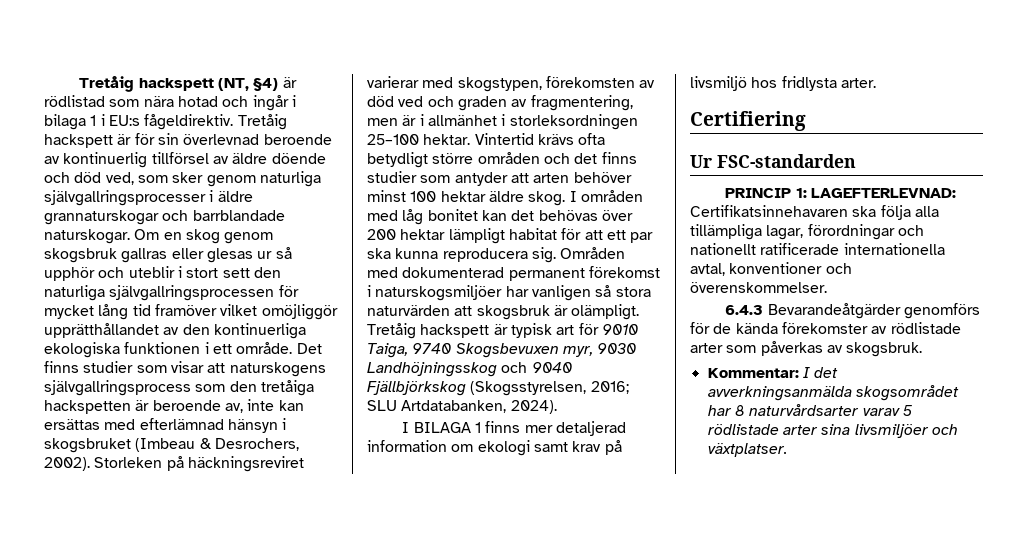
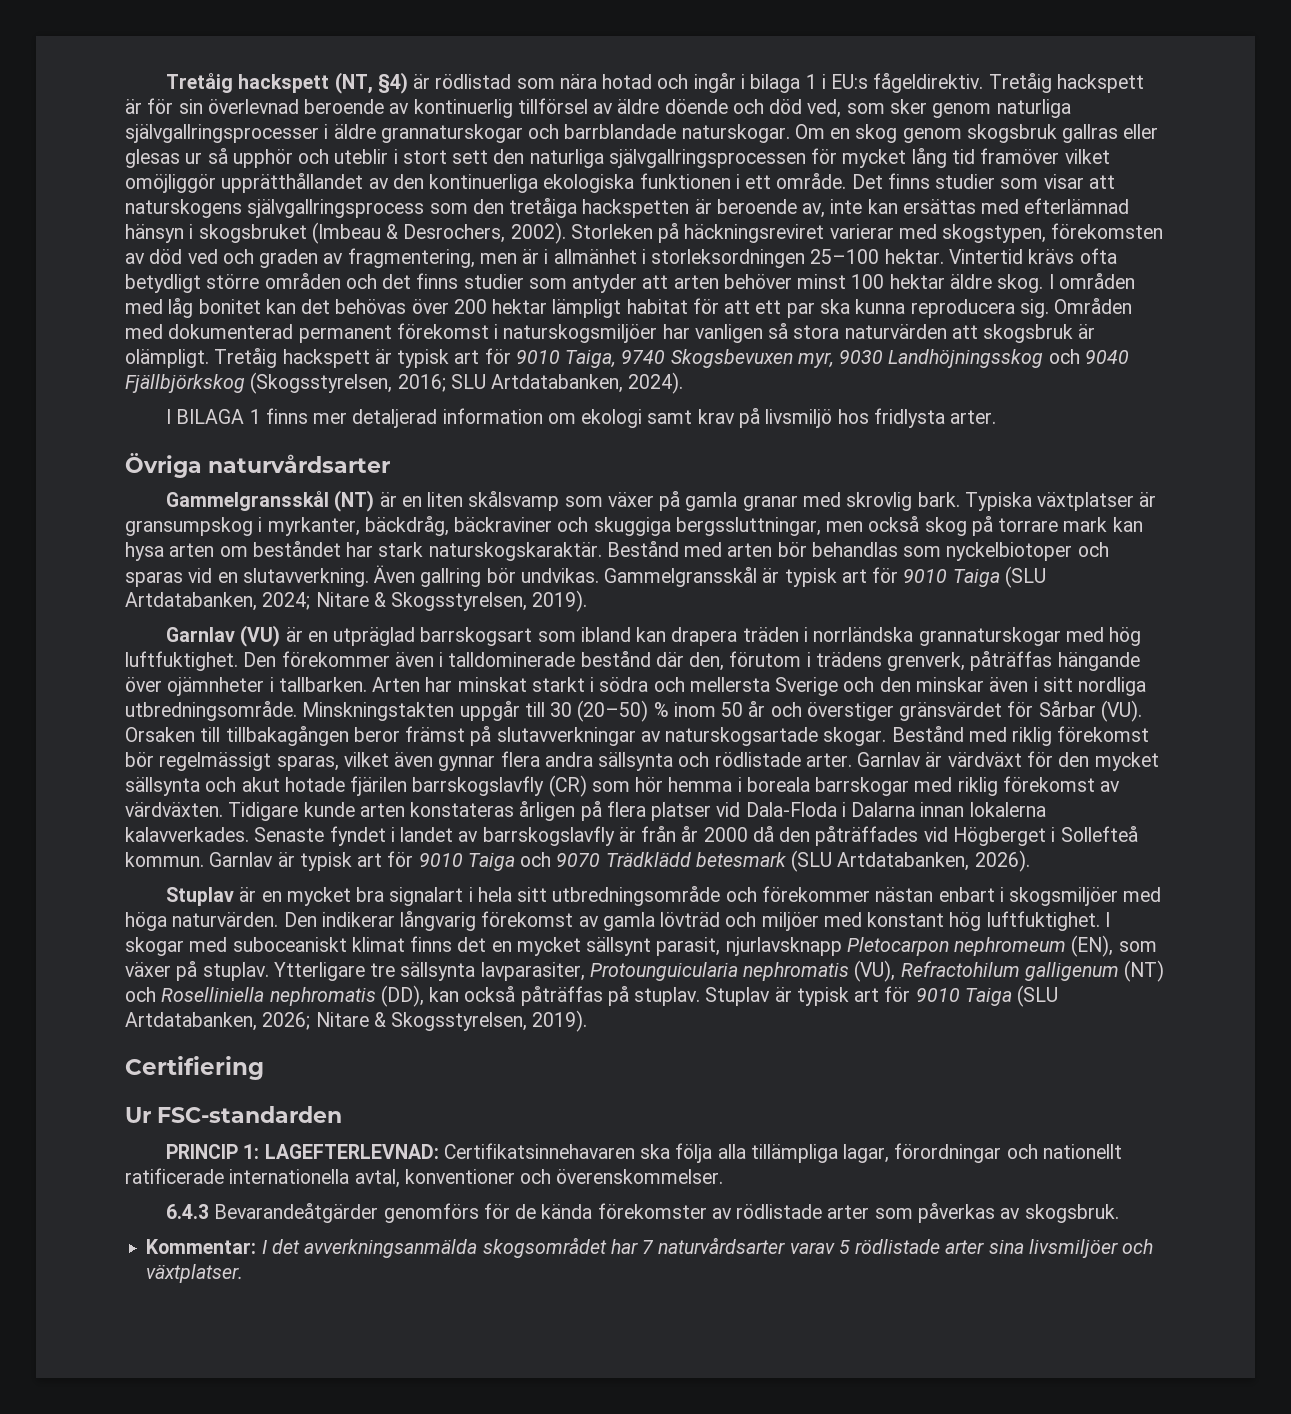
+ Övriga naturvårdsarter
+ Gammelgransskål (NT) är en liten skålsvamp som växer på gamla granar med skrovlig bark. Typiska växtplatser är gransumpskog i myrkanter, bäckdråg, bäckraviner och skuggiga bergssluttningar, men också skog på torrare mark kan hysa arten om beståndet har stark naturskogskaraktär. Bestånd med arten bör behandlas som nyckelbiotoper och sparas vid en slutavverkning. Även gallring bör undvikas. Gammelgransskål är typisk art för 9010 Taiga (SLU Artdatabanken, 2024; Nitare & Skogsstyrelsen, 2019).
+ Garnlav (VU) är en utpräglad barrskogsart som ibland kan drapera träden i norrländska grannaturskogar med hög luftfuktighet. Den förekommer även i talldominerade bestånd där den, förutom i trädens grenverk, påträffas hängande över ojämnheter i tallbarken. Arten har minskat starkt i södra och mellersta Sverige och den minskar även i sitt nordliga utbredningsområde. Minskningstakten uppgår till 30 (20–50) % inom 50 år och överstiger gränsvärdet för Sårbar (VU). Orsaken till tillbakagången beror främst på slutavverkningar av naturskogsartade skogar. Bestånd med riklig förekomst bör regelmässigt sparas, vilket även gynnar flera andra sällsynta och rödlistade arter. Garnlav är värdväxt för den mycket sällsynta och akut hotade fjärilen barrskogslavfly (CR) som hör hemma i boreala barrskogar med riklig förekomst av värdväxten. Tidigare kunde arten konstateras årligen på flera platser vid Dala-Floda i Dalarna innan lokalerna kalavverkades. Senaste fyndet i landet av barrskogslavfly är från år 2000 då den påträffades vid Högberget i Sollefteå kommun. Garnlav är typisk art för 9010 Taiga och 9070 Trädklädd betesmark (SLU Artdatabanken, 2026).
+ Stuplav är en mycket bra signalart i hela sitt utbredningsområde och förekommer nästan enbart i skogsmiljöer med höga naturvärden. Den indikerar långvarig förekomst av gamla lövträd och miljöer med konstant hög luftfuktighet. I skogar med suboceaniskt klimat finns det en mycket sällsynt parasit, njurlavsknapp Pletocarpon nephromeum (EN), som växer på stuplav. Ytterligare tre sällsynta lavparasiter, Protounguicularia nephromatis (VU), Refractohilum galligenum (NT) och Roselliniella nephromatis (DD), kan också påträffas på stuplav. Stuplav är typisk art för 9010 Taiga (SLU Artdatabanken, 2026; Nitare & Skogsstyrelsen, 2019).
- Kommentar: I det avverkningsanmälda skogsområdet har 8 naturvårdsarter varav 5 rödlistade arter sina livsmiljöer och växtplatser.
+ Kommentar: I det avverkningsanmälda skogsområdet har 7 naturvårdsarter varav 5 rödlistade arter sina livsmiljöer och växtplatser.

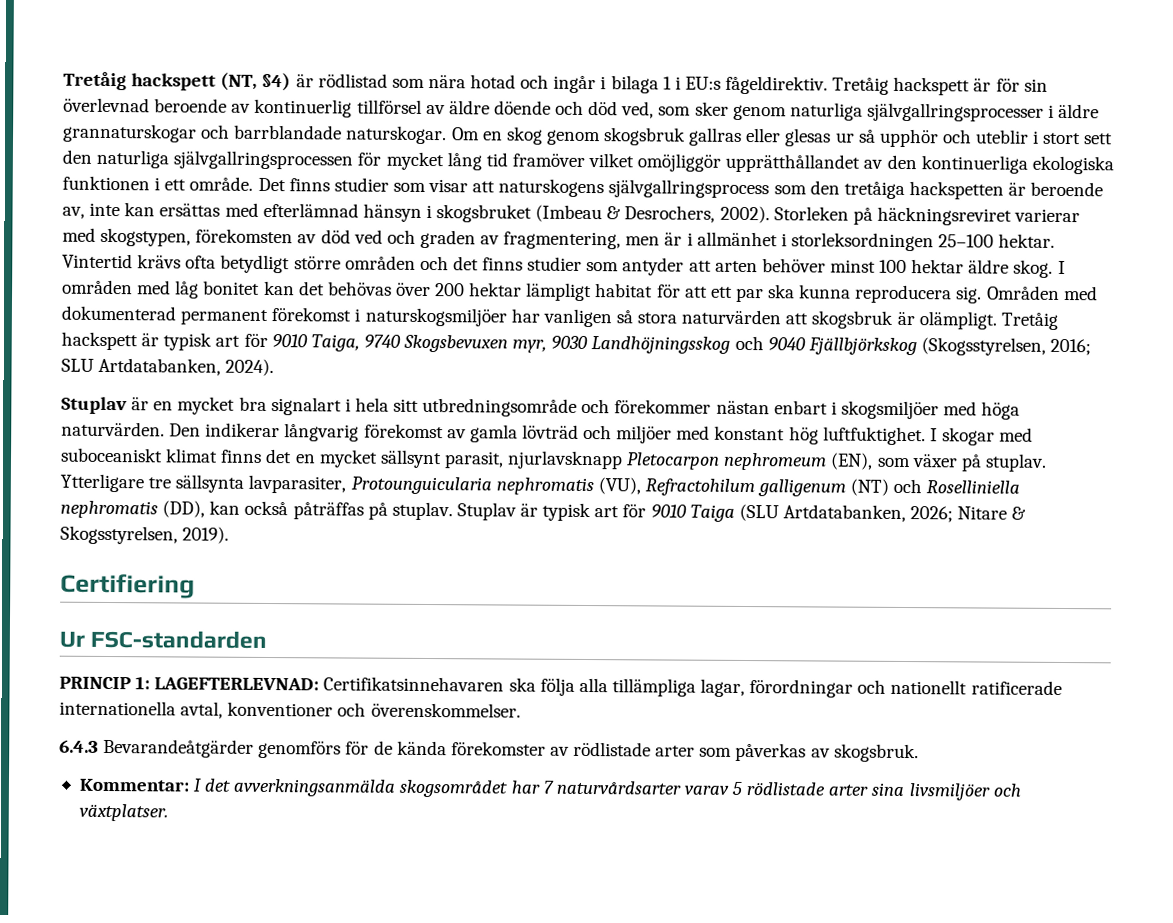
- I BILAGA 1 finns mer detaljerad information om ekologi samt krav på livsmiljö hos fridlysta arter.
- Övriga naturvårdsarter
- Gammelgransskål (NT) är en liten skålsvamp som växer på gamla granar med skrovlig bark. Typiska växtplatser är gransumpskog i myrkanter, bäckdråg, bäckraviner och skuggiga bergssluttningar, men också skog på torrare mark kan hysa arten om beståndet har stark naturskogskaraktär. Bestånd med arten bör behandlas som nyckelbiotoper och sparas vid en slutavverkning. Även gallring bör undvikas. Gammelgransskål är typisk art för 9010 Taiga (SLU Artdatabanken, 2024; Nitare & Skogsstyrelsen, 2019).
- Garnlav (VU) är en utpräglad barrskogsart som ibland kan drapera träden i norrländska grannaturskogar med hög luftfuktighet. Den förekommer även i talldominerade bestånd där den, förutom i trädens grenverk, påträffas hängande över ojämnheter i tallbarken. Arten har minskat starkt i södra och mellersta Sverige och den minskar även i sitt nordliga utbredningsområde. Minskningstakten uppgår till 30 (20–50) % inom 50 år och överstiger gränsvärdet för Sårbar (VU). Orsaken till tillbakagången beror främst på slutavverkningar av naturskogsartade skogar. Bestånd med riklig förekomst bör regelmässigt sparas, vilket även gynnar flera andra sällsynta och rödlistade arter. Garnlav är värdväxt för den mycket sällsynta och akut hotade fjärilen barrskogslavfly (CR) som hör hemma i boreala barrskogar med riklig förekomst av värdväxten. Tidigare kunde arten konstateras årligen på flera platser vid Dala-Floda i Dalarna innan lokalerna kalavverkades. Senaste fyndet i landet av barrskogslavfly är från år 2000 då den påträffades vid Högberget i Sollefteå kommun. Garnlav är typisk art för 9010 Taiga och 9070 Trädklädd betesmark (SLU Artdatabanken, 2026).

